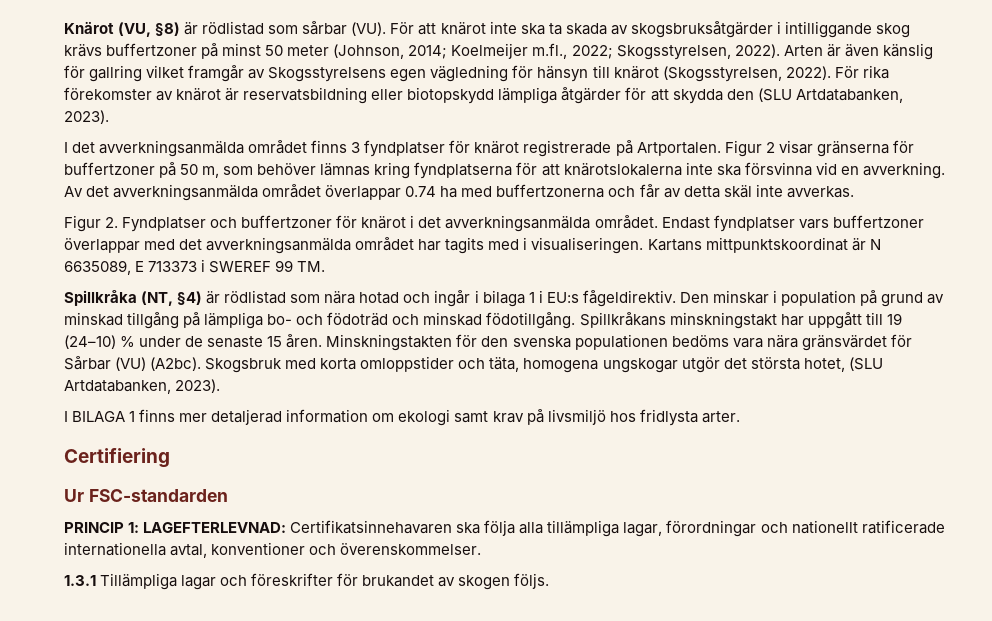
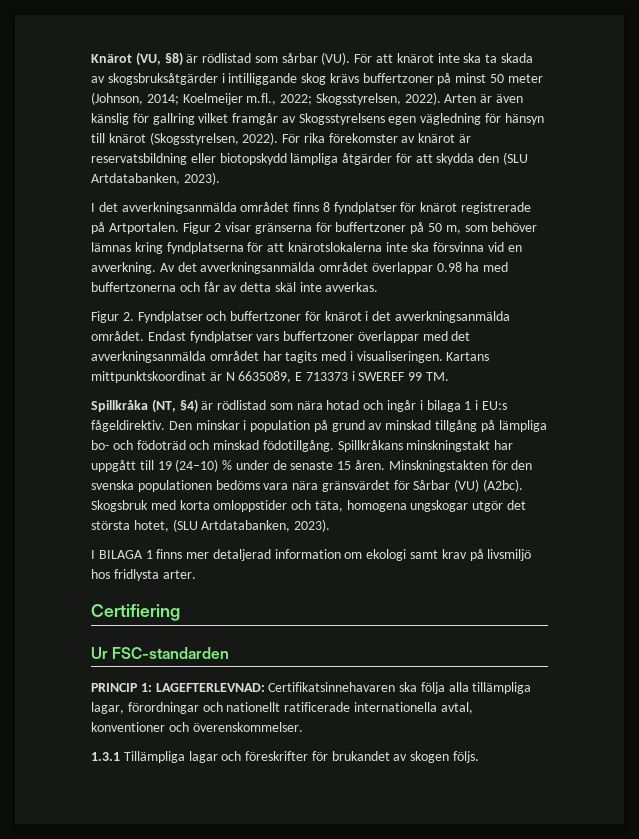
- I det avverkningsanmälda området finns 3 fyndplatser för knärot registrerade på Artportalen.
+ I det avverkningsanmälda området finns 8 fyndplatser för knärot registrerade på Artportalen.
- Av det avverkningsanmälda området överlappar 0.74 ha med buffertzonerna och får av detta skäl inte avverkas.
+ Av det avverkningsanmälda området överlappar 0.98 ha med buffertzonerna och får av detta skäl inte avverkas.

